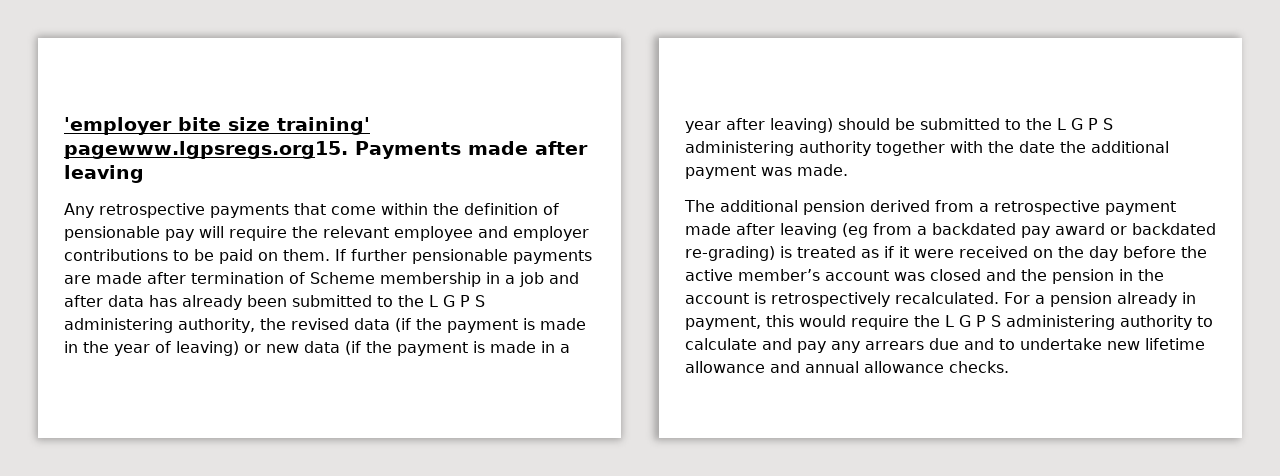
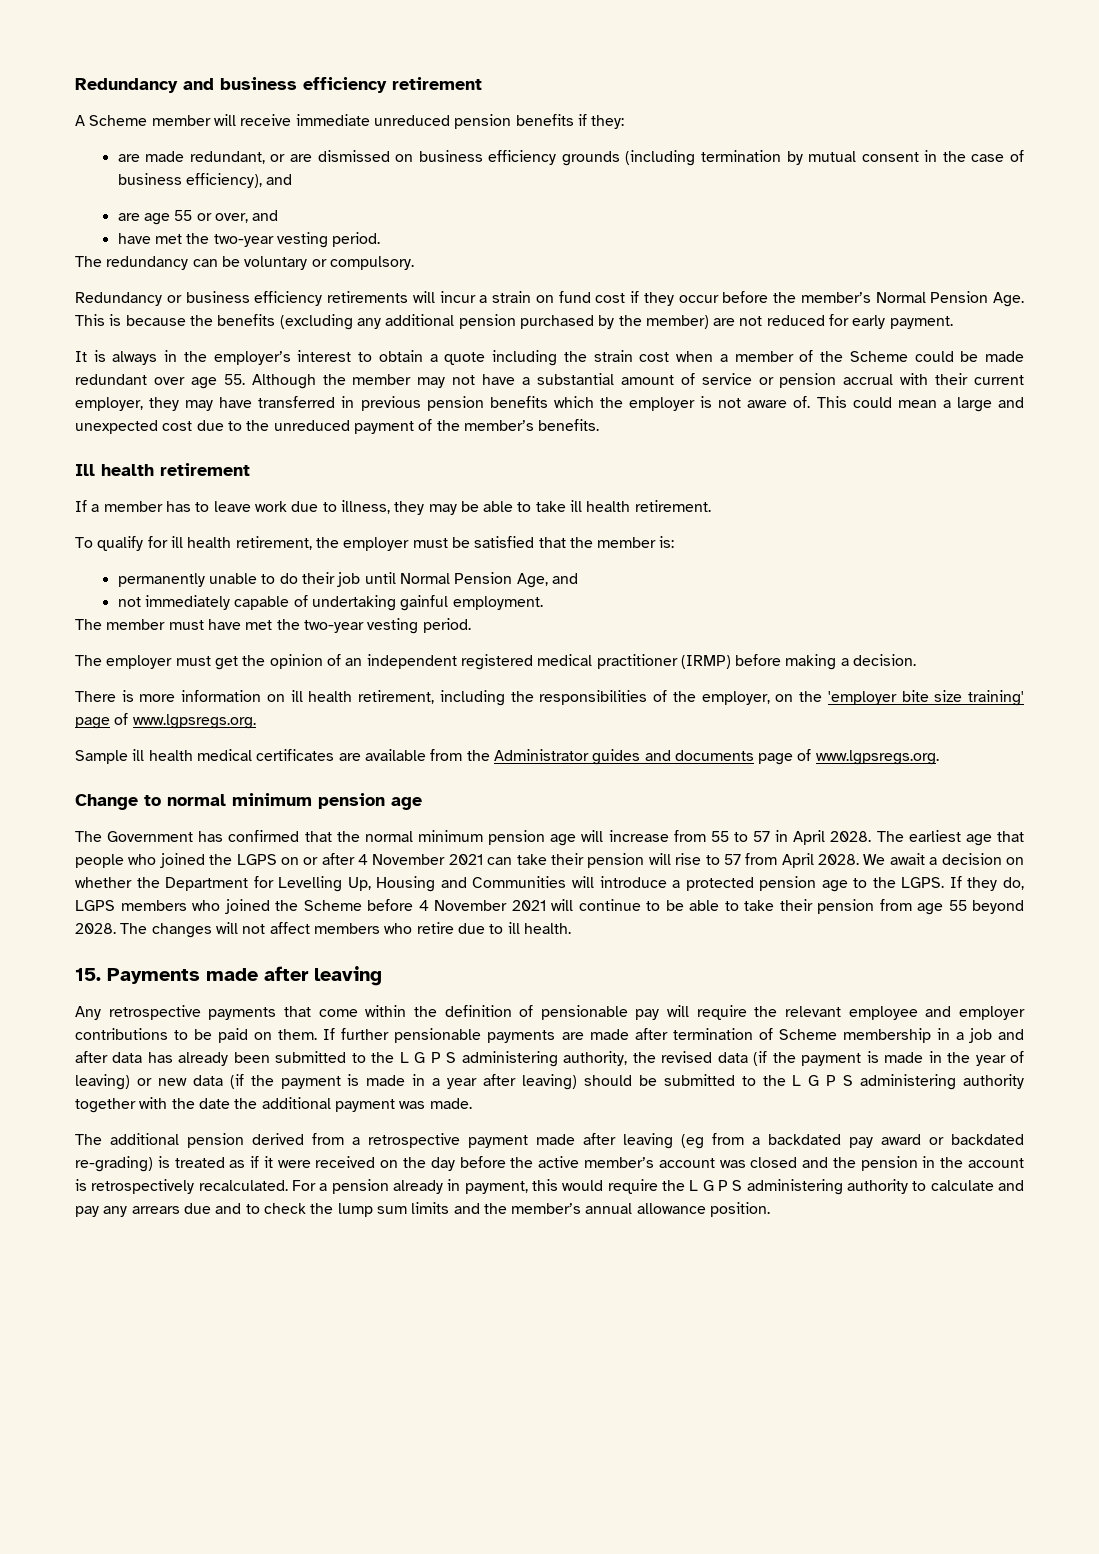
- 'employer bite size training' pagewww.lgpsregs.org15. Payments made after leaving
+ Redundancy and business efficiency retirement
+ A Scheme member will receive immediate unreduced pension benefits if they:
+ are made redundant, or are dismissed on business efficiency grounds (including termination by mutual consent in the case of business efficiency), and
+ are age 55 or over, and
+ have met the two-year vesting period.
+ The redundancy can be voluntary or compulsory.
+ Redundancy or business efficiency retirements will incur a strain on fund cost if they occur before the member’s Normal Pension Age. This is because the benefits (excluding any additional pension purchased by the member) are not reduced for early payment.
+ It is always in the employer’s interest to obtain a quote including the strain cost when a member of the Scheme could be made redundant over age 55. Although the member may not have a substantial amount of service or pension accrual with their current employer, they may have transferred in previous pension benefits which the employer is not aware of. This could mean a large and unexpected cost due to the unreduced payment of the member’s benefits.
+ Ill health retirement
+ If a member has to leave work due to illness, they may be able to take ill health retirement.
+ To qualify for ill health retirement, the employer must be satisfied that the member is:
+ permanently unable to do their job until Normal Pension Age, and
+ not immediately capable of undertaking gainful employment.
+ The member must have met the two-year vesting period.
+ The employer must get the opinion of an independent registered medical practitioner (IRMP) before making a decision.
+ There is more information on ill health retirement, including the responsibilities of the employer, on the 'employer bite size training' page of www.lgpsregs.org.
+ Sample ill health medical certificates are available from the Administrator guides and documents page of www.lgpsregs.org.
+ Change to normal minimum pension age
+ The Government has confirmed that the normal minimum pension age will increase from 55 to 57 in April 2028. The earliest age that people who joined the LGPS on or after 4 November 2021 can take their pension will rise to 57 from April 2028. We await a decision on whether the Department for Levelling Up, Housing and Communities will introduce a protected pension age to the LGPS. If they do, LGPS members who joined the Scheme before 4 November 2021 will continue to be able to take their pension from age 55 beyond 2028. The changes will not affect members who retire due to ill health.
+ 15. Payments made after leaving
- For a pension already in payment, this would require the L G P S administering authority to calculate and pay any arrears due and to undertake new lifetime allowance and annual allowance checks.
+ For a pension already in payment, this would require the L G P S administering authority to calculate and pay any arrears due and to check the lump sum limits and the member’s annual allowance position.

